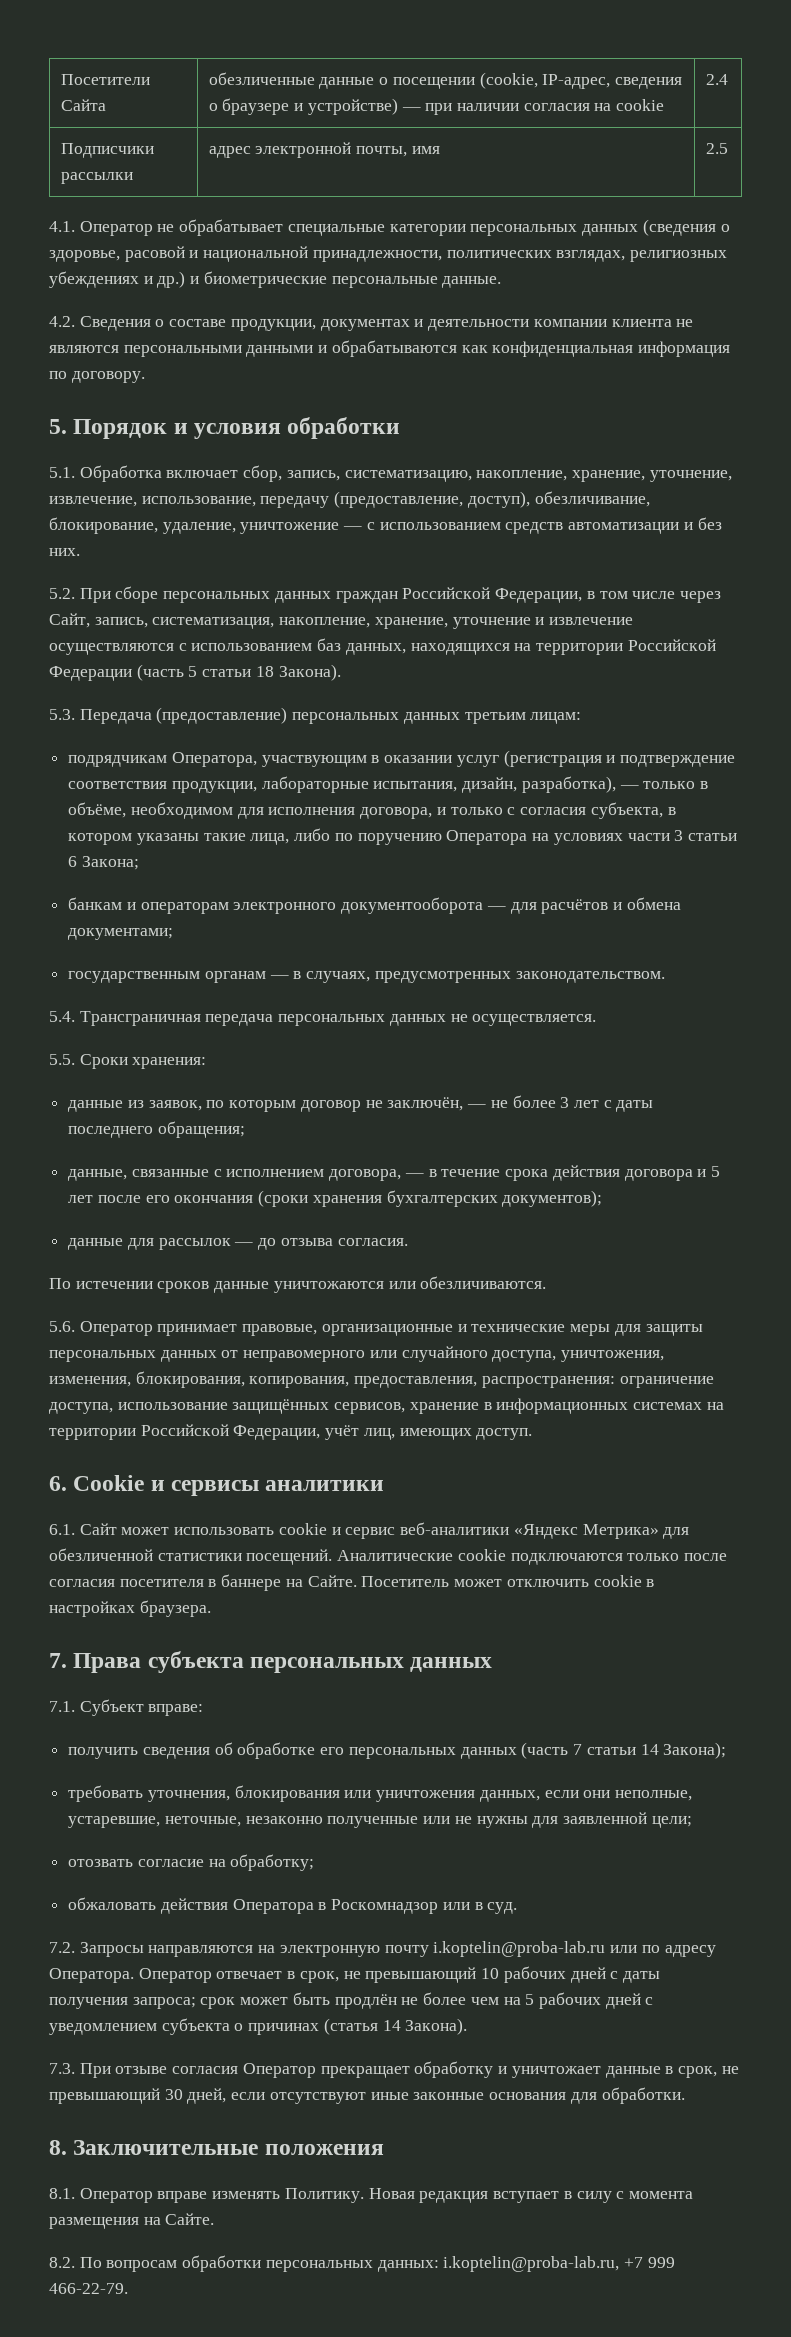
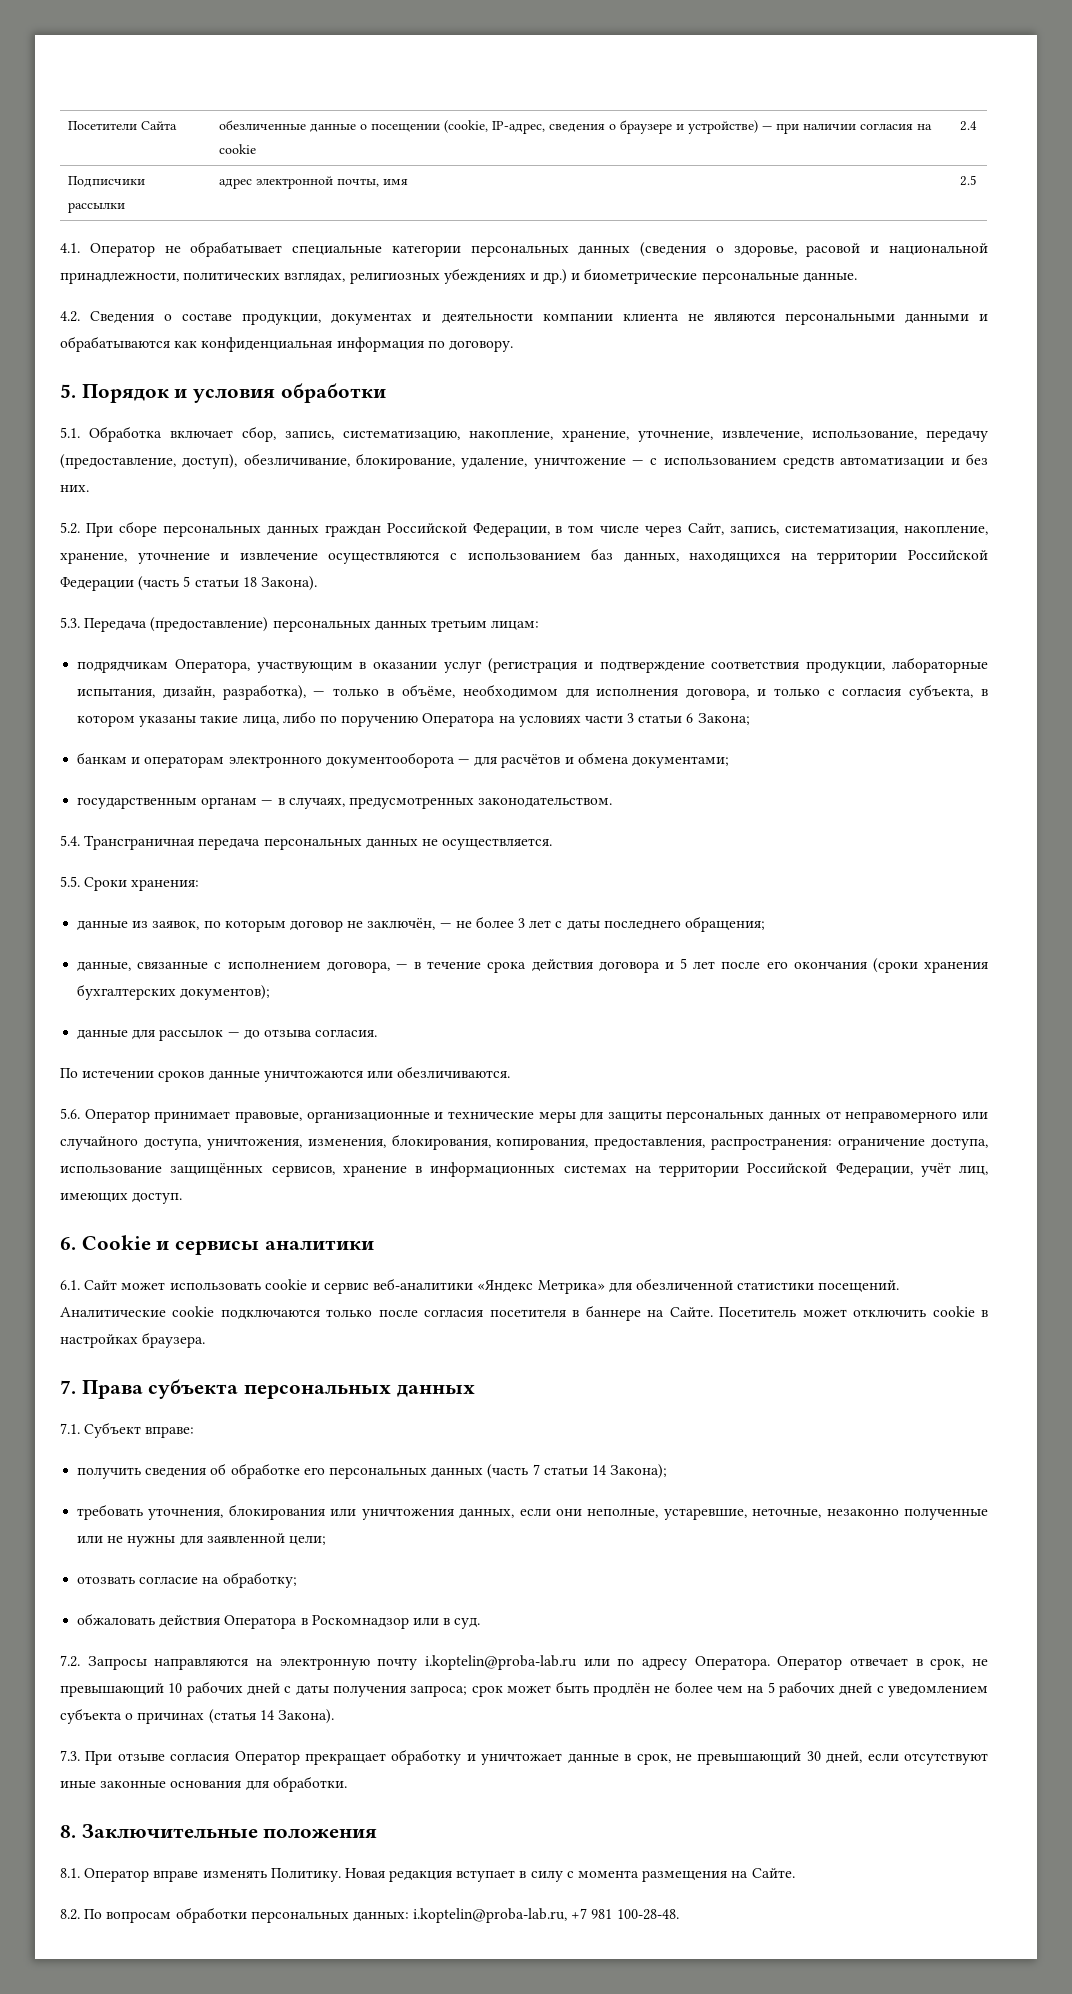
- 8.2. По вопросам обработки персональных данных: i.koptelin@proba-lab.ru, +7 999 466-22-79.
+ 8.2. По вопросам обработки персональных данных: i.koptelin@proba-lab.ru, +7 981 100-28-48.

